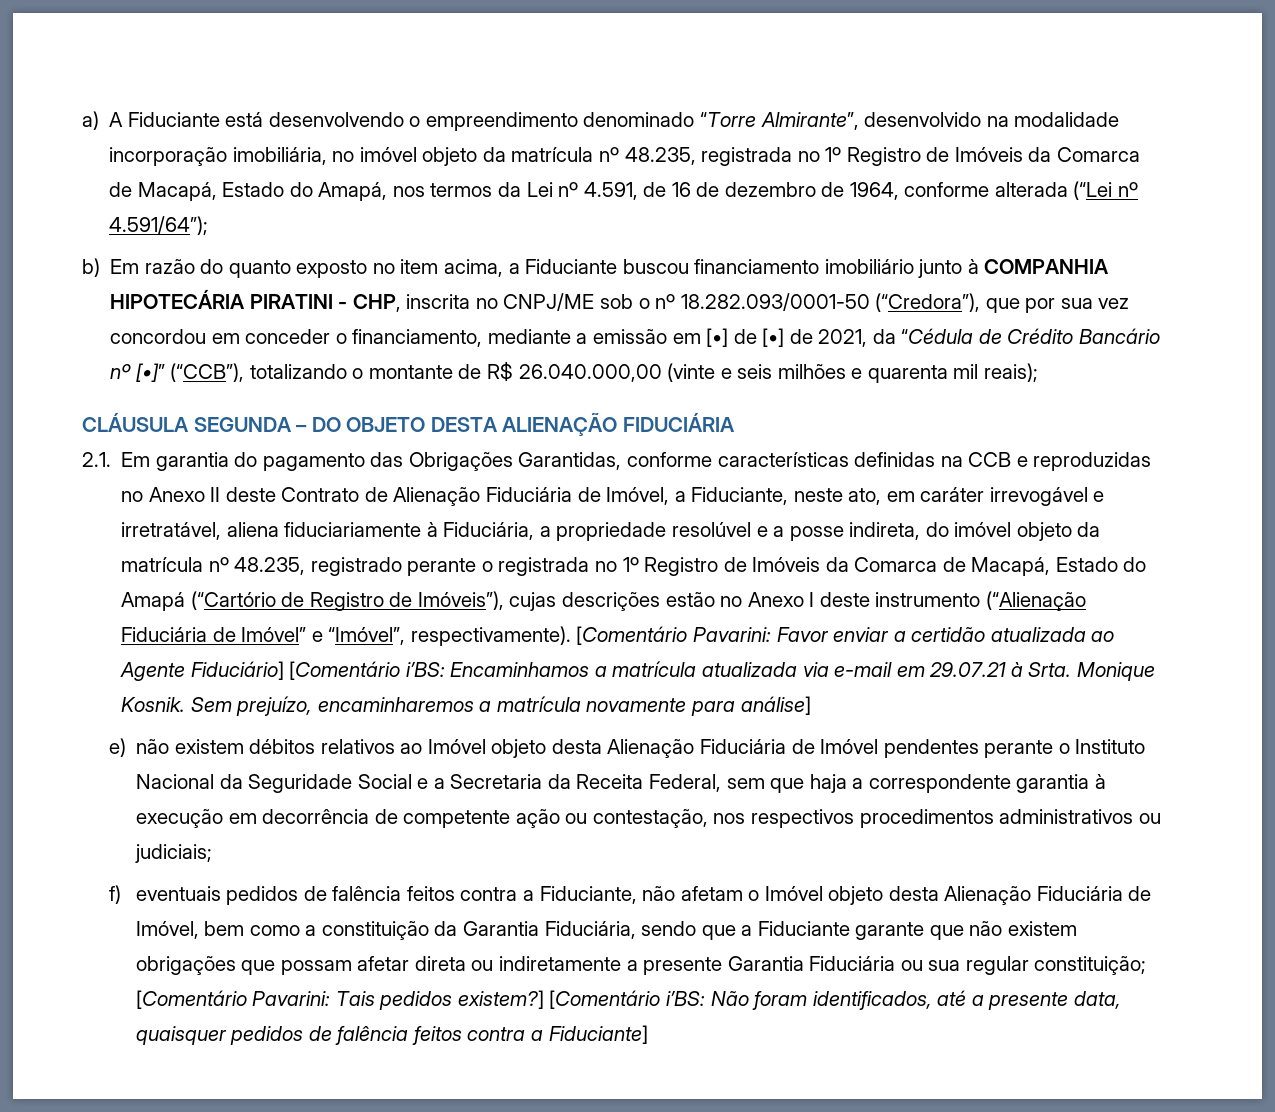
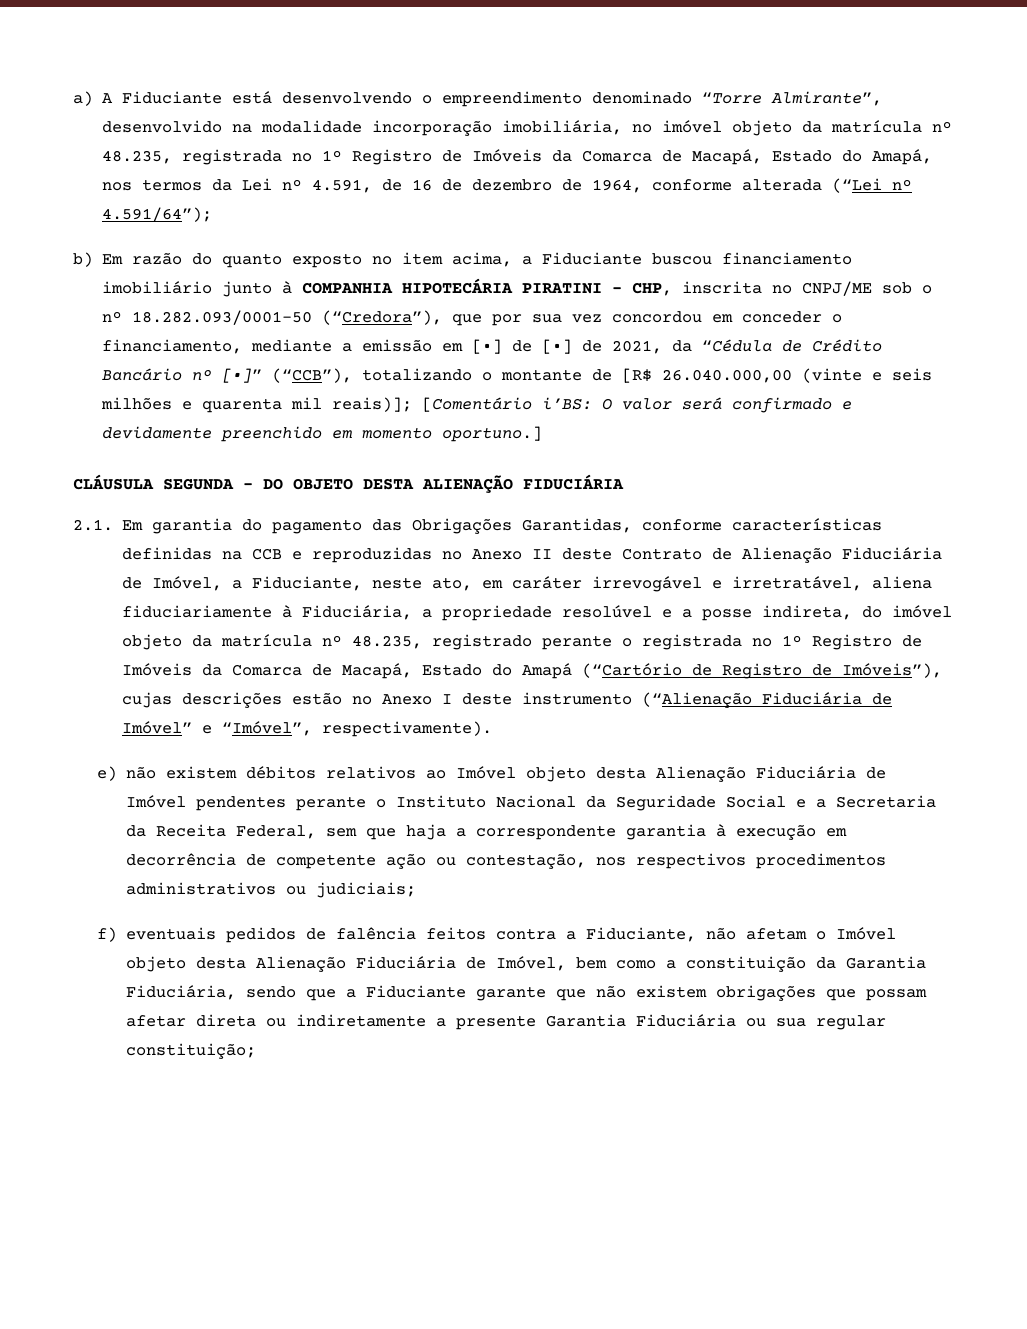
- b) Em razão do quanto exposto no item acima, a Fiduciante buscou financiamento imobiliário junto à COMPANHIA HIPOTECÁRIA PIRATINI - CHP, inscrita no CNPJ/ME sob o nº 18.282.093/0001-50 (“Credora”), que por sua vez concordou em conceder o financiamento, mediante a emissão em [•] de [•] de 2021, da “Cédula de Crédito Bancário nº [•]” (“CCB”), totalizando o montante de R$ 26.040.000,00 (vinte e seis milhões e quarenta mil reais);
+ b) Em razão do quanto exposto no item acima, a Fiduciante buscou financiamento imobiliário junto à COMPANHIA HIPOTECÁRIA PIRATINI - CHP, inscrita no CNPJ/ME sob o nº 18.282.093/0001-50 (“Credora”), que por sua vez concordou em conceder o financiamento, mediante a emissão em [•] de [•] de 2021, da “Cédula de Crédito Bancário nº [•]” (“CCB”), totalizando o montante de [R$ 26.040.000,00 (vinte e seis milhões e quarenta mil reais)]; [Comentário i’BS: O valor será confirmado e devidamente preenchido em momento oportuno.]
- [Comentário Pavarini: Favor enviar a certidão atualizada ao Agente Fiduciário] [Comentário i’BS: Encaminhamos a matrícula atualizada via e-mail em 29.07.21 à Srta. Monique Kosnik. Sem prejuízo, encaminharemos a matrícula novamente para análise]
- f) eventuais pedidos de falência feitos contra a Fiduciante, não afetam o Imóvel objeto desta Alienação Fiduciária de Imóvel, bem como a constituição da Garantia Fiduciária, sendo que a Fiduciante garante que não existem obrigações que possam afetar direta ou indiretamente a presente Garantia Fiduciária ou sua regular constituição; [Comentário Pavarini: Tais pedidos existem?] [Comentário i’BS: Não foram identificados, até a presente data, quaisquer pedidos de falência feitos contra a Fiduciante]
+ f) eventuais pedidos de falência feitos contra a Fiduciante, não afetam o Imóvel objeto desta Alienação Fiduciária de Imóvel, bem como a constituição da Garantia Fiduciária, sendo que a Fiduciante garante que não existem obrigações que possam afetar direta ou indiretamente a presente Garantia Fiduciária ou sua regular constituição;

